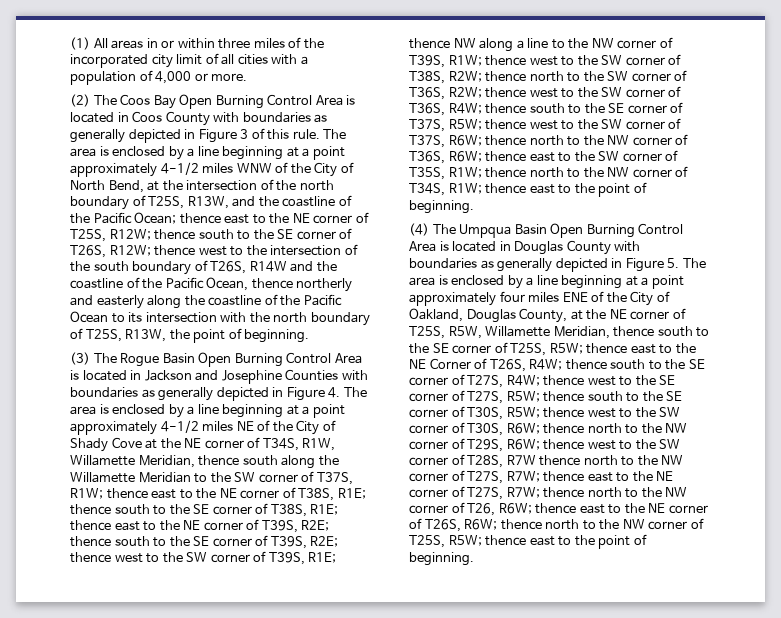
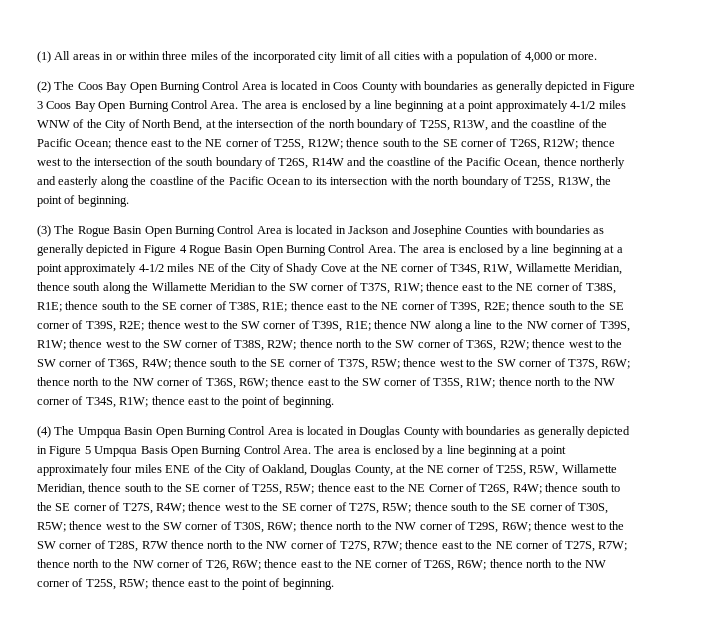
- (2) The Coos Bay Open Burning Control Area is located in Coos County with boundaries as generally depicted in Figure 3 of this rule.
+ (2) The Coos Bay Open Burning Control Area is located in Coos County with boundaries as generally depicted in Figure 3 Coos Bay Open Burning Control Area.
- (3) The Rogue Basin Open Burning Control Area is located in Jackson and Josephine Counties with boundaries as generally depicted in Figure 4. The area is enclosed by a line beginning at a point approximately 4-1/2 miles NE of the City of Shady Cove at the NE corner of T34S, R1W, Willamette Meridian, thence south along the Willamette Meridian to the SW corner of T37S, R1W;
+ (3) The Rogue Basin Open Burning Control Area is located in Jackson and Josephine Counties with boundaries as generally depicted in Figure 4 Rogue Basin Open Burning Control Area. The area is enclosed by a line beginning at a point approximately 4-1/2 miles NE of the City of Shady Cove at the NE corner of T34S, R1W, Willamette Meridian, thence south along the Willamette Meridian to the SW corner of T37S, R1W;
- (4) The Umpqua Basin Open Burning Control Area is located in Douglas County with boundaries as generally depicted in Figure 5. The area is enclosed by a line beginning at a point approximately four miles ENE of the City of Oakland, Douglas County, at the NE corner of T25S, R5W, Willamette Meridian, thence south to the SE corner of T25S, R5W;
+ (4) The Umpqua Basin Open Burning Control Area is located in Douglas County with boundaries as generally depicted in Figure 5 Umpqua Basis Open Burning Control Area. The area is enclosed by a line beginning at a point approximately four miles ENE of the City of Oakland, Douglas County, at the NE corner of T25S, R5W, Willamette Meridian, thence south to the SE corner of T25S, R5W;

